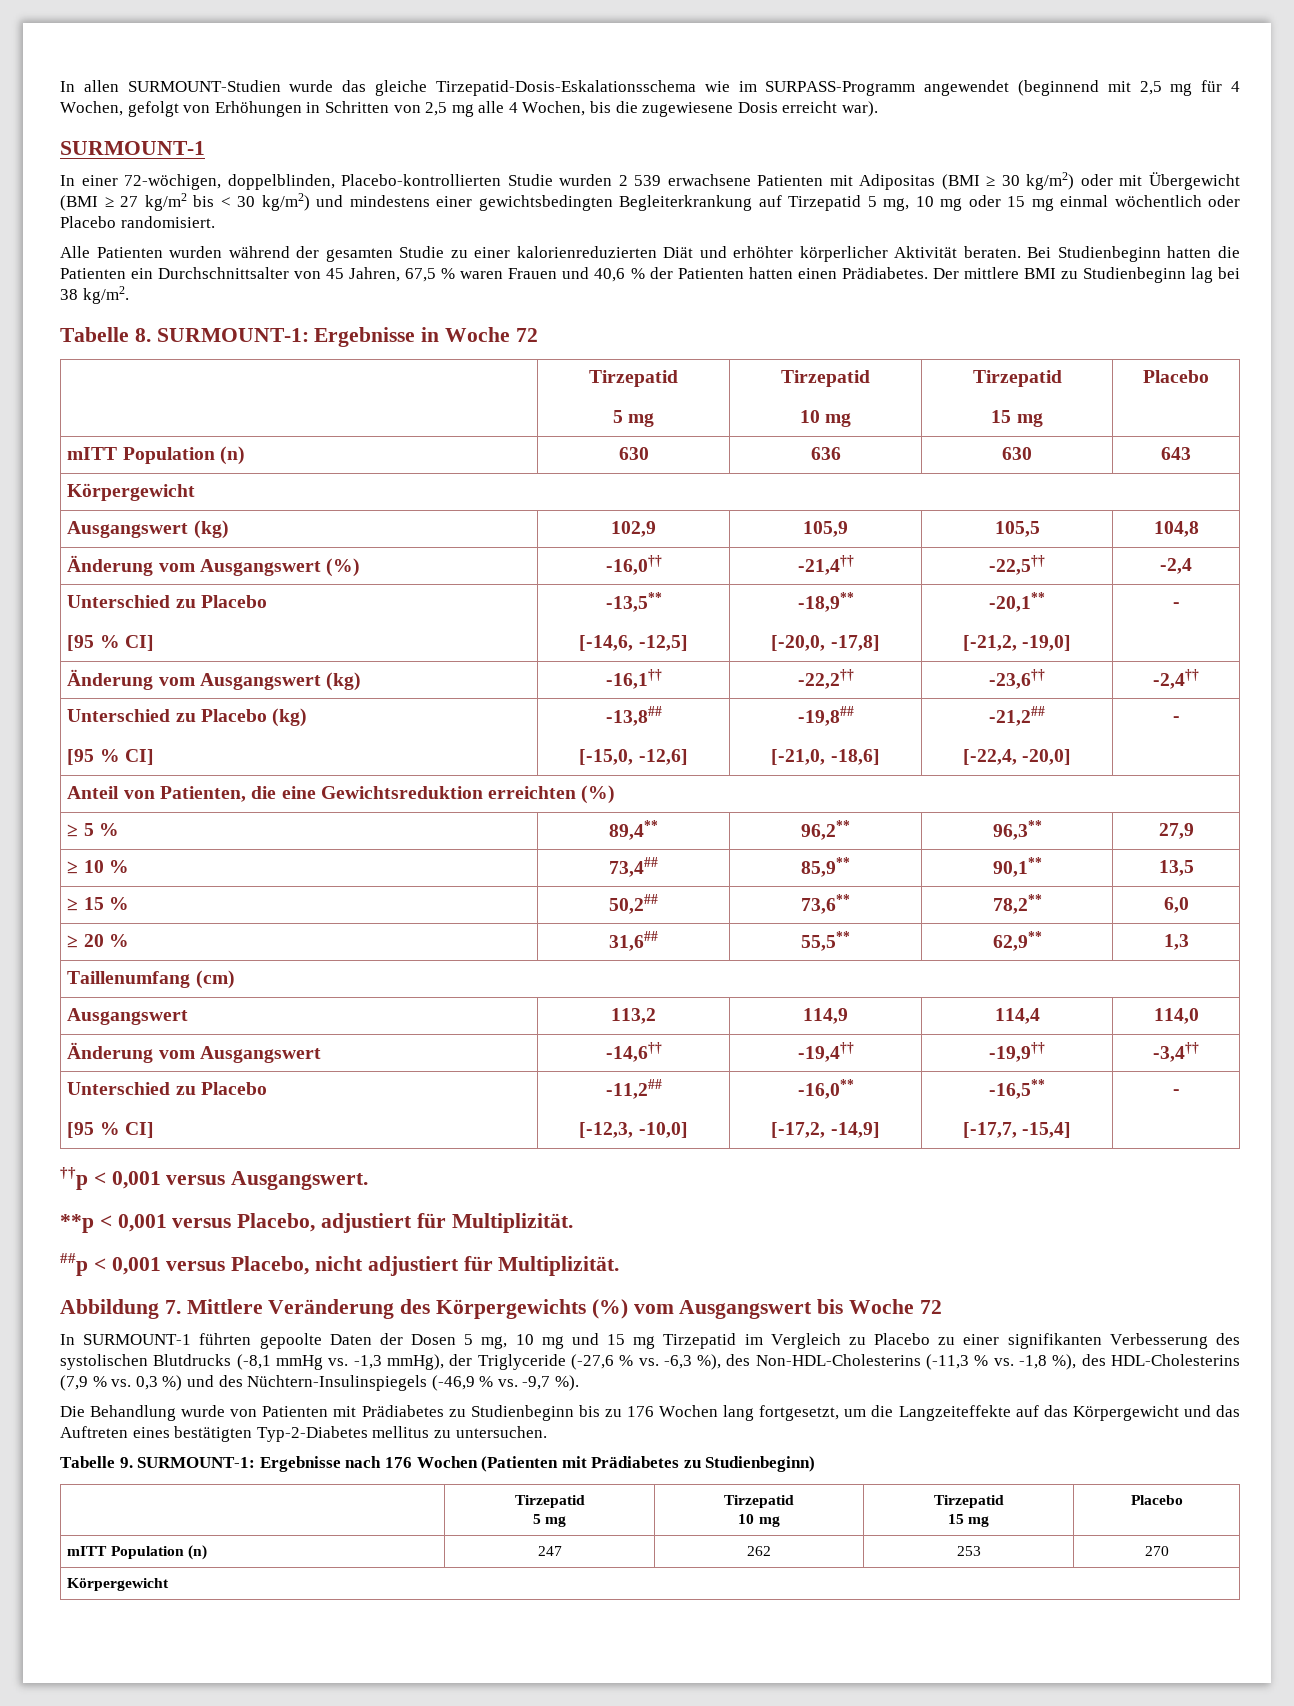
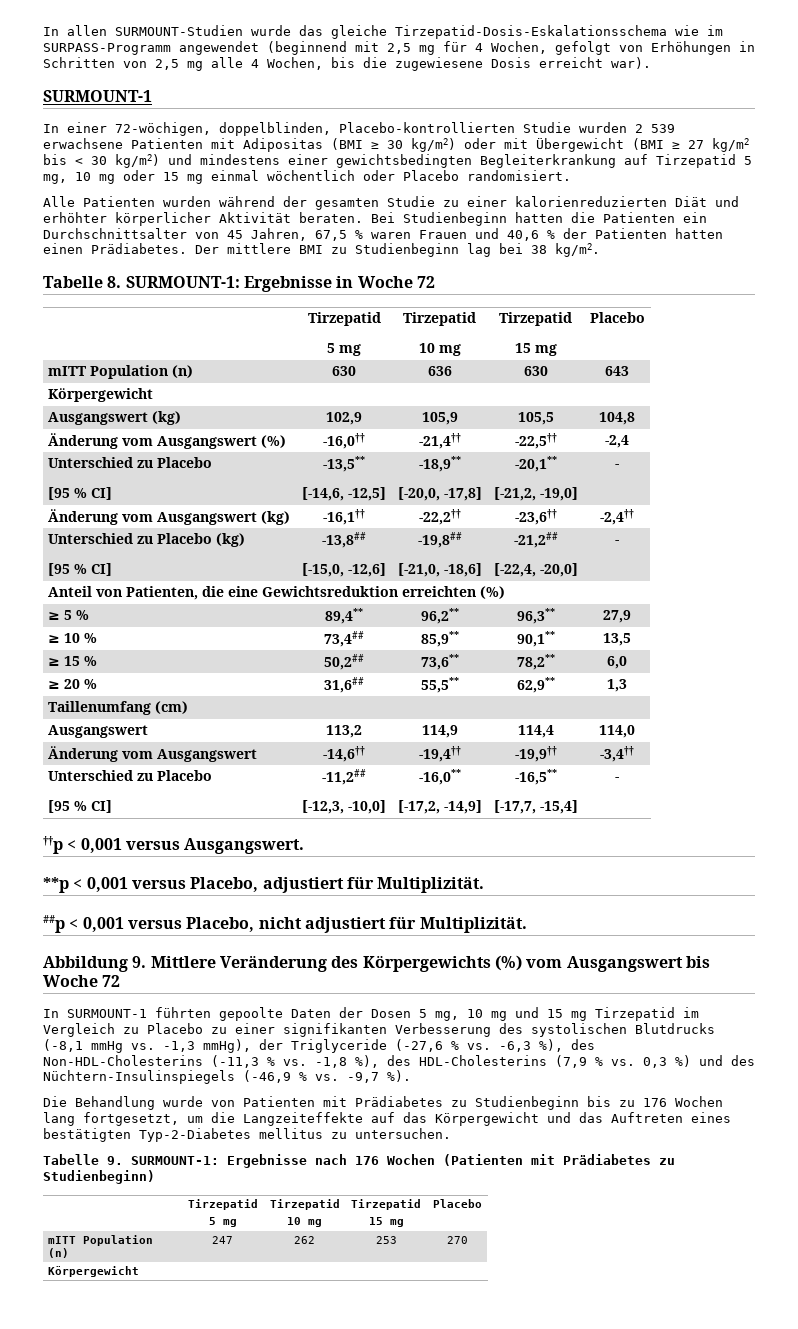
- Abbildung 7. Mittlere Veränderung des Körpergewichts (%) vom Ausgangswert bis Woche 72
+ Abbildung 9. Mittlere Veränderung des Körpergewichts (%) vom Ausgangswert bis Woche 72

